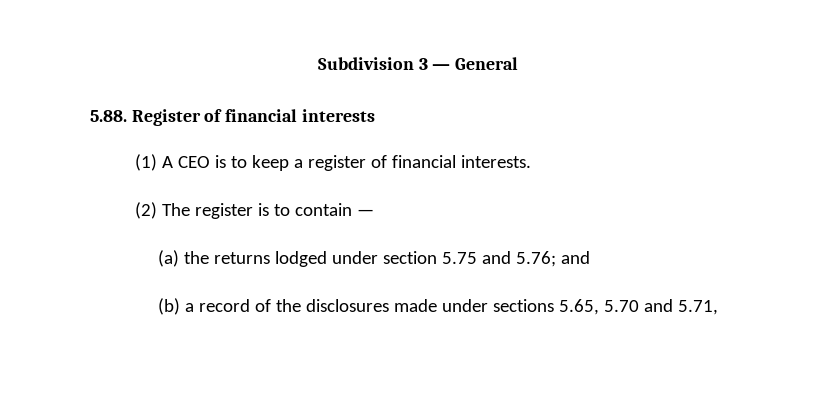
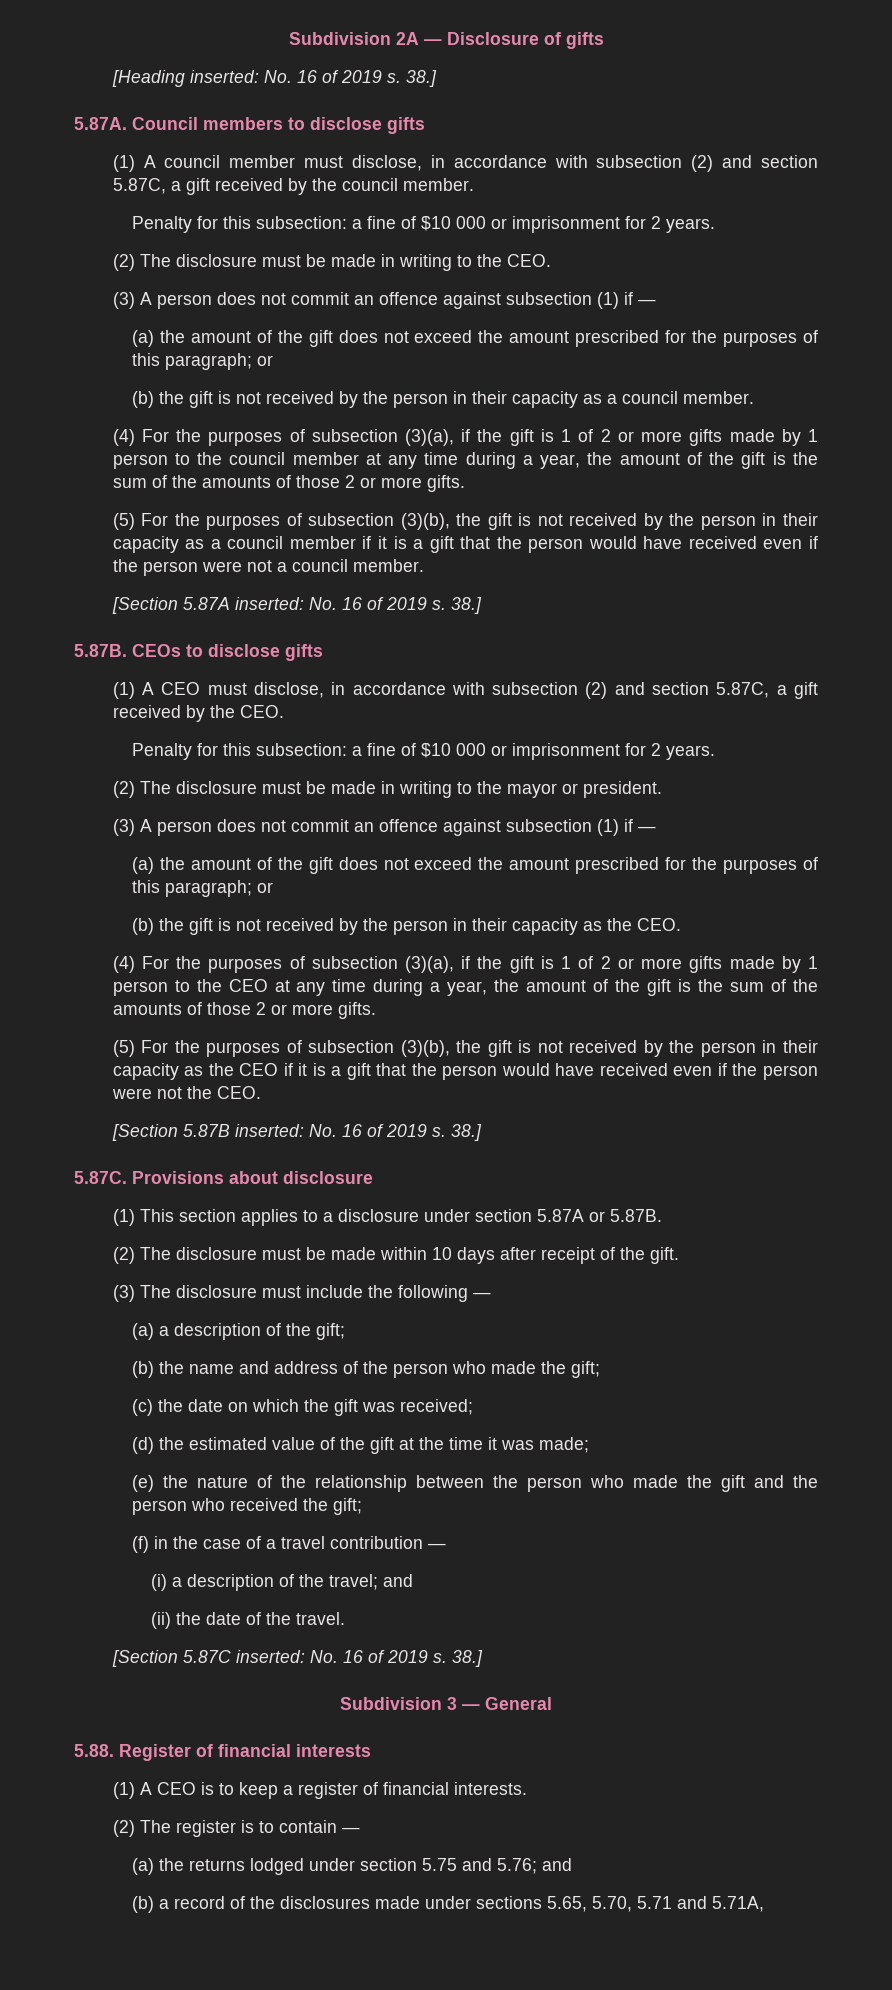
+ Subdivision 2A — Disclosure of gifts
+ [Heading inserted: No. 16 of 2019 s. 38.]
+ 5.87A. Council members to disclose gifts
+ (1) A council member must disclose, in accordance with subsection (2) and section 5.87C, a gift received by the council member.
+ Penalty for this subsection: a fine of $10 000 or imprisonment for 2 years.
+ (2) The disclosure must be made in writing to the CEO.
+ (3) A person does not commit an offence against subsection (1) if —
+ (a) the amount of the gift does not exceed the amount prescribed for the purposes of this paragraph; or
+ (b) the gift is not received by the person in their capacity as a council member.
+ (4) For the purposes of subsection (3)(a), if the gift is 1 of 2 or more gifts made by 1 person to the council member at any time during a year, the amount of the gift is the sum of the amounts of those 2 or more gifts.
+ (5) For the purposes of subsection (3)(b), the gift is not received by the person in their capacity as a council member if it is a gift that the person would have received even if the person were not a council member.
+ [Section 5.87A inserted: No. 16 of 2019 s. 38.]
+ 5.87B. CEOs to disclose gifts
+ (1) A CEO must disclose, in accordance with subsection (2) and section 5.87C, a gift received by the CEO.
+ Penalty for this subsection: a fine of $10 000 or imprisonment for 2 years.
+ (2) The disclosure must be made in writing to the mayor or president.
+ (3) A person does not commit an offence against subsection (1) if —
+ (a) the amount of the gift does not exceed the amount prescribed for the purposes of this paragraph; or
+ (b) the gift is not received by the person in their capacity as the CEO.
+ (4) For the purposes of subsection (3)(a), if the gift is 1 of 2 or more gifts made by 1 person to the CEO at any time during a year, the amount of the gift is the sum of the amounts of those 2 or more gifts.
+ (5) For the purposes of subsection (3)(b), the gift is not received by the person in their capacity as the CEO if it is a gift that the person would have received even if the person were not the CEO.
+ [Section 5.87B inserted: No. 16 of 2019 s. 38.]
+ 5.87C. Provisions about disclosure
+ (1) This section applies to a disclosure under section 5.87A or 5.87B.
+ (2) The disclosure must be made within 10 days after receipt of the gift.
+ (3) The disclosure must include the following —
+ (a) a description of the gift;
+ (b) the name and address of the person who made the gift;
+ (c) the date on which the gift was received;
+ (d) the estimated value of the gift at the time it was made;
+ (e) the nature of the relationship between the person who made the gift and the person who received the gift;
+ (f) in the case of a travel contribution —
+ (i) a description of the travel; and
+ (ii) the date of the travel.
+ [Section 5.87C inserted: No. 16 of 2019 s. 38.]
- (b) a record of the disclosures made under sections 5.65, 5.70 and 5.71,
+ (b) a record of the disclosures made under sections 5.65, 5.70, 5.71 and 5.71A,

